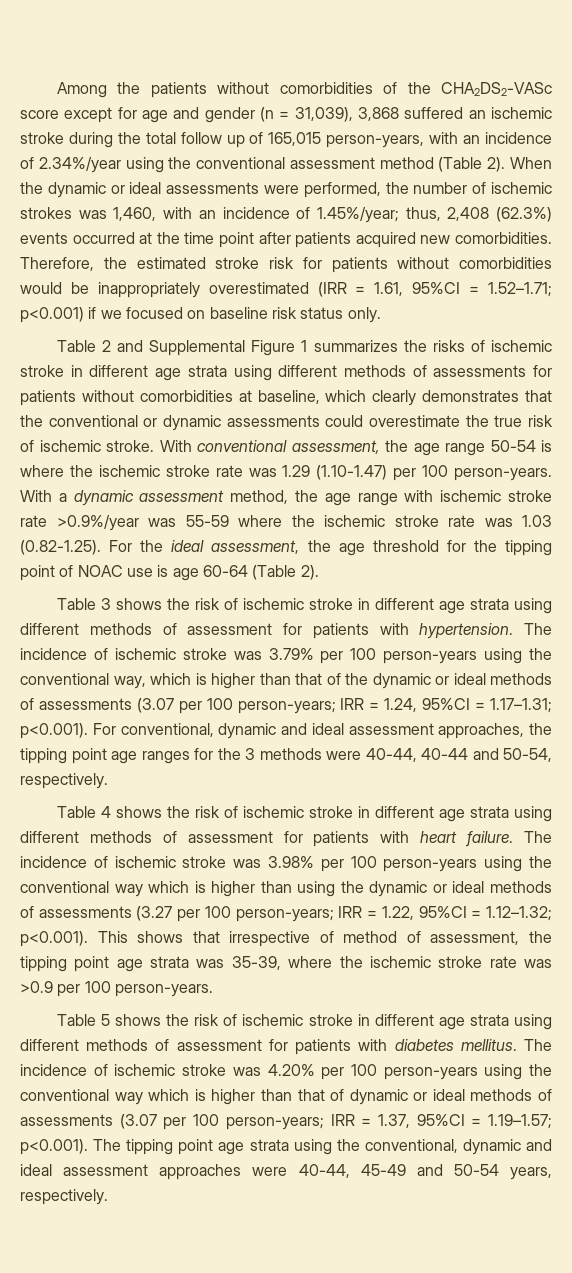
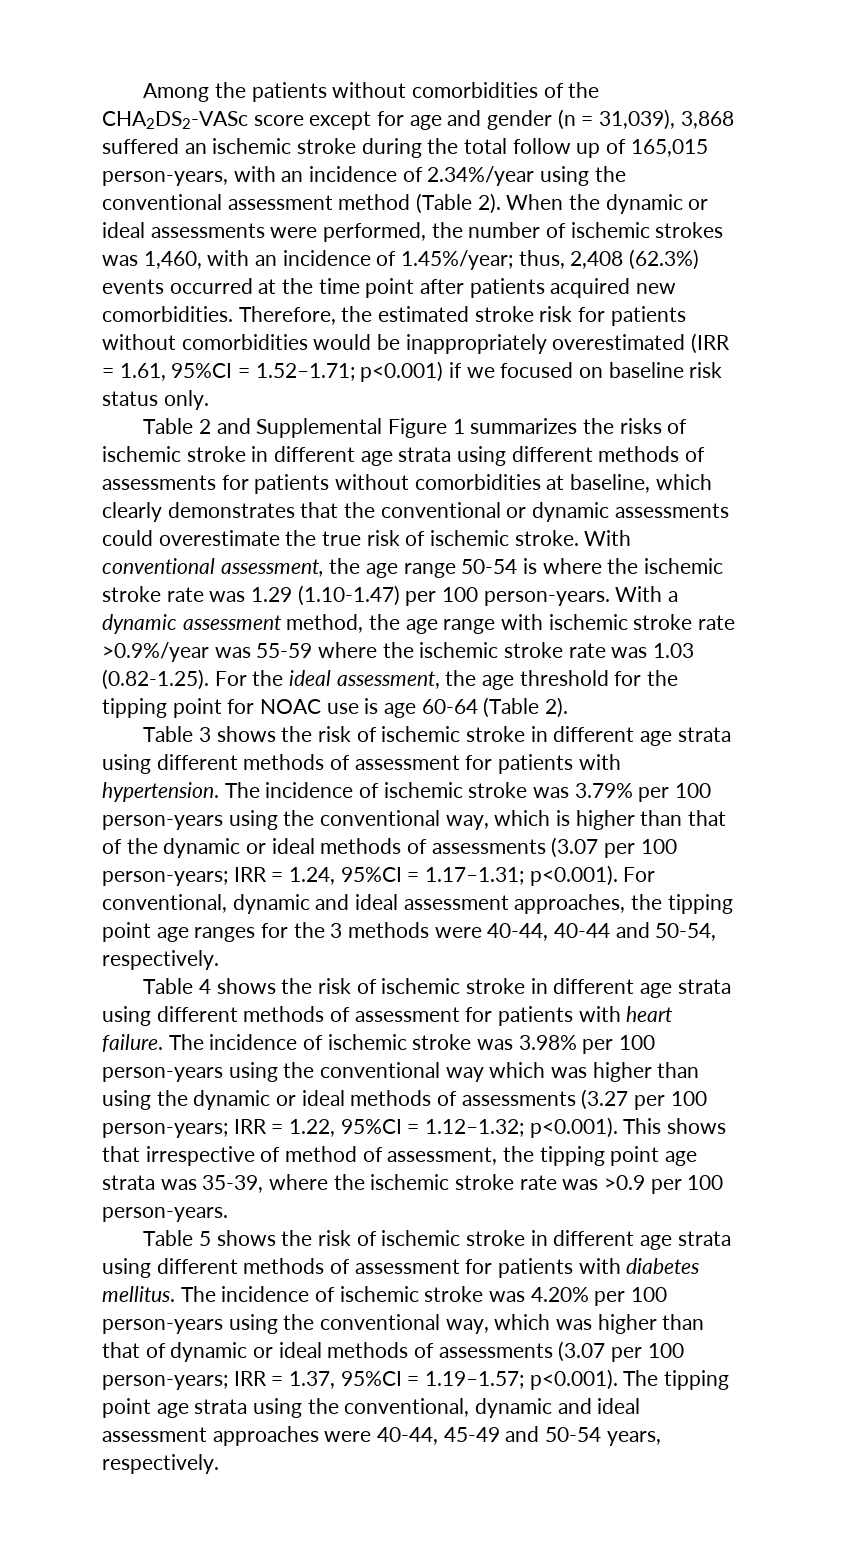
- With a dynamic assessment method, the age range with ischemic stroke rate >0.9%/year was 55-59 where the ischemic stroke rate was 1.03 (0.82-1.25). For the ideal assessment, the age threshold for the tipping point of NOAC use is age 60-64 (Table 2).
+ With a dynamic assessment method, the age range with ischemic stroke rate >0.9%/year was 55-59 where the ischemic stroke rate was 1.03 (0.82-1.25). For the ideal assessment, the age threshold for the tipping point for NOAC use is age 60-64 (Table 2).
- The incidence of ischemic stroke was 3.98% per 100 person-years using the conventional way which is higher than using the dynamic or ideal methods of assessments (3.27 per 100 person-years;
+ The incidence of ischemic stroke was 3.98% per 100 person-years using the conventional way which was higher than using the dynamic or ideal methods of assessments (3.27 per 100 person-years;
- The incidence of ischemic stroke was 4.20% per 100 person-years using the conventional way which is higher than that of dynamic or ideal methods of assessments (3.07 per 100 person-years; IRR = 1.37, 95%CI = 1.19–1.57; p<0.001). The tipping point age strata using the conventional, dynamic and ideal assessment approaches were 40-44, 45-49 and 50-54 years, respectively.
+ The incidence of ischemic stroke was 4.20% per 100 person-years using the conventional way, which was higher than that of dynamic or ideal methods of assessments (3.07 per 100 person-years; IRR = 1.37, 95%CI = 1.19–1.57; p<0.001). The tipping point age strata using the conventional, dynamic and ideal assessment approaches were 40-44, 45-49 and 50-54 years, respectively.

